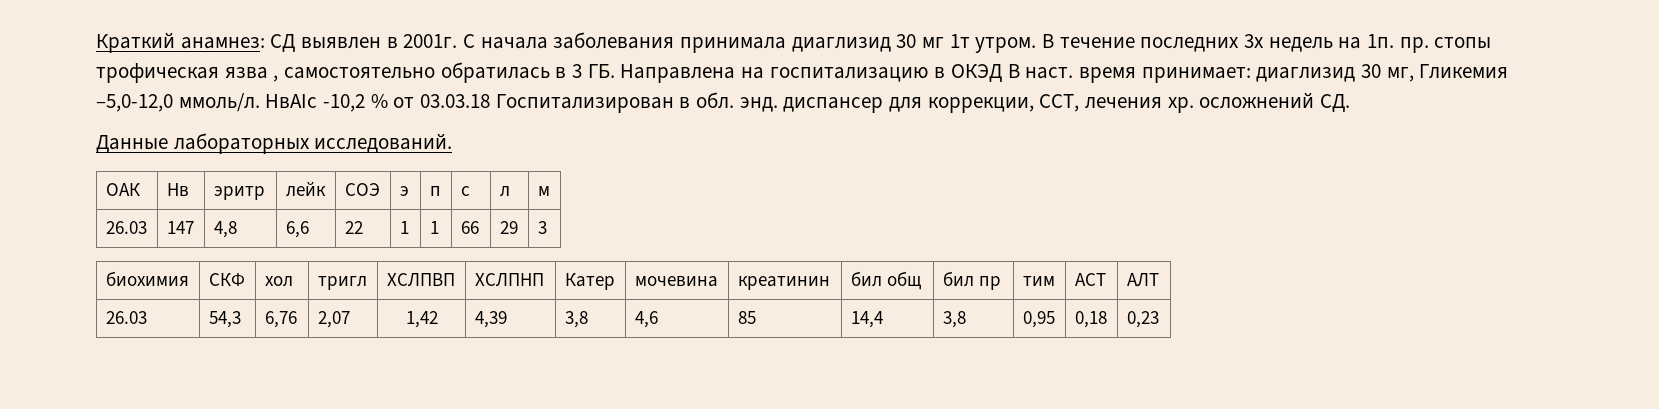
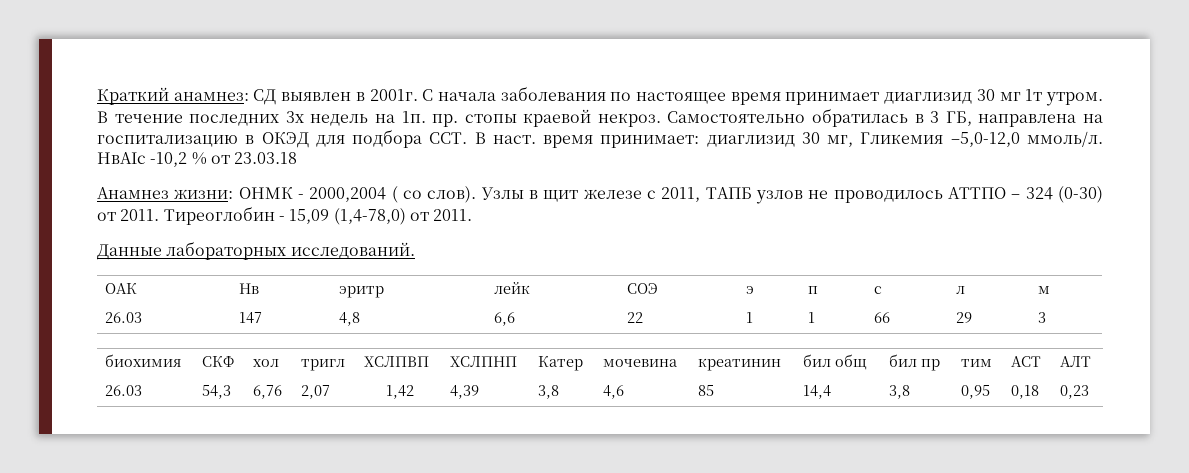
- С начала заболевания принимала диаглизид 30 мг 1т утром.
+ С начала заболевания по настоящее время принимает диаглизид 30 мг 1т утром.
- В течение последних 3х недель на 1п. пр. стопы трофическая язва , самостоятельно обратилась в 3 ГБ. Направлена на госпитализацию в ОКЭД В наст. время принимает: диаглизид 30 мг, Гликемия –5,0-12,0 ммоль/л.
+ В течение последних 3х недель на 1п. пр. стопы краевой некроз. Самостоятельно обратилась в 3 ГБ, направлена на госпитализацию в ОКЭД для подбора ССТ. В наст. время принимает: диаглизид 30 мг, Гликемия –5,0-12,0 ммоль/л.
- НвАIс -10,2 % от 03.03.18 Госпитализирован в обл. энд. диспансер для коррекции, ССТ, лечения хр. осложнений СД.
+ НвАIс -10,2 % от 23.03.18
+ Анамнез жизни: ОНМК - 2000,2004 ( со слов). Узлы в щит железе с 2011, ТАПБ узлов не проводилось АТТПО – 324 (0-30) от 2011. Тиреоглобин - 15,09 (1,4-78,0) от 2011.

